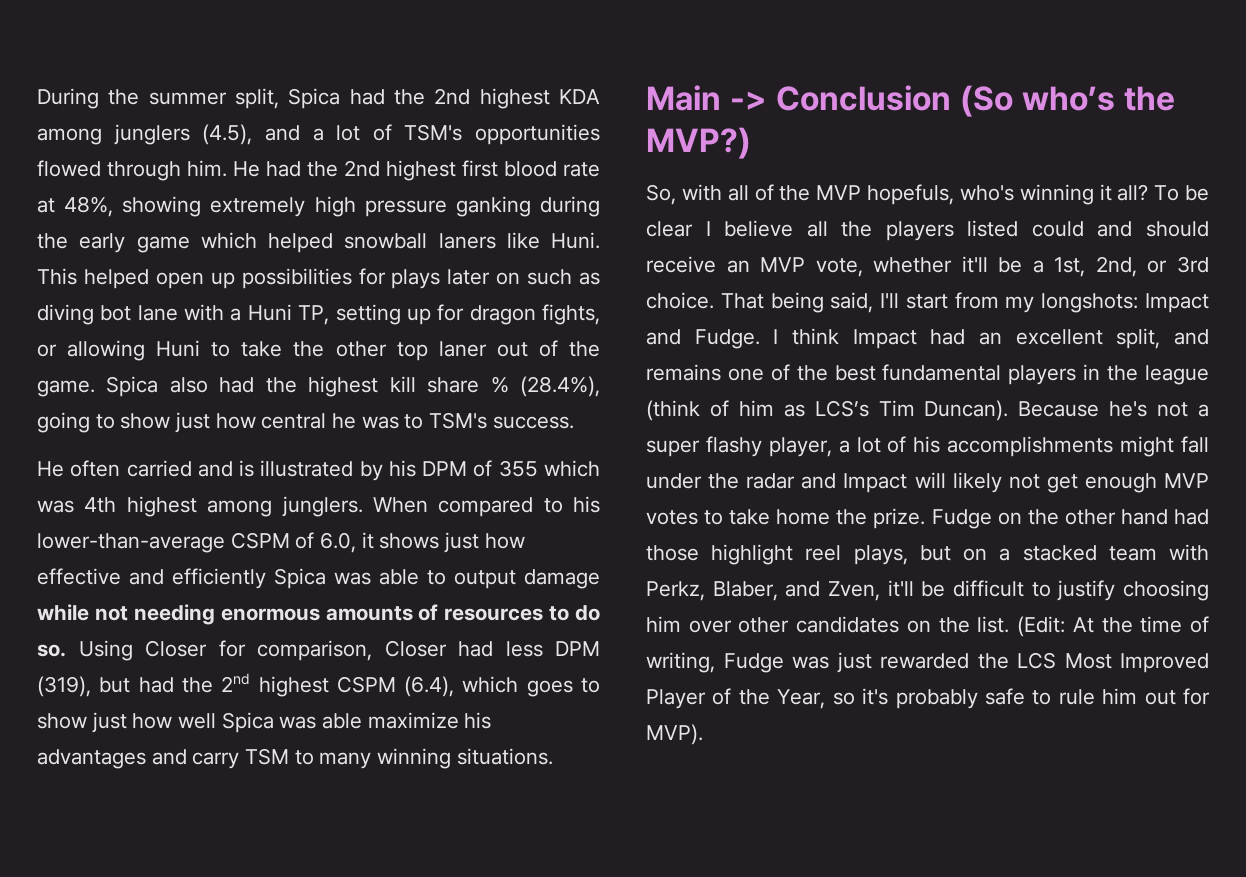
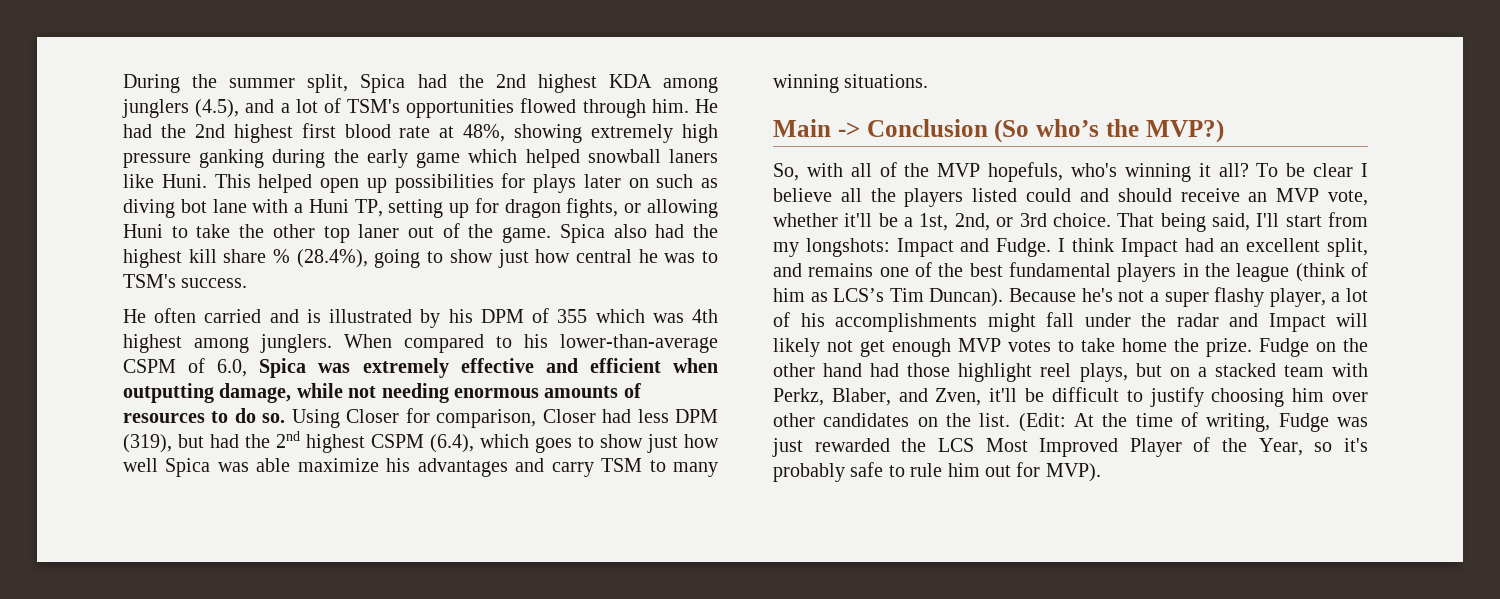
- When compared to his lower-than-average CSPM of 6.0, it shows just how effective and efficiently Spica was able to output damage while not needing enormous amounts of resources to do so.
+ When compared to his lower-than-average CSPM of 6.0, Spica was extremely effective and efficient when outputting damage, while not needing enormous amounts of resources to do so.

